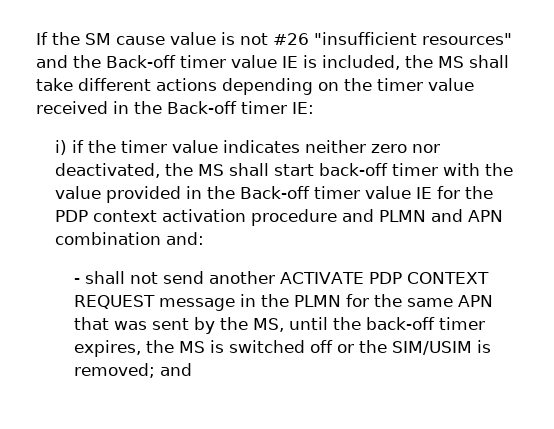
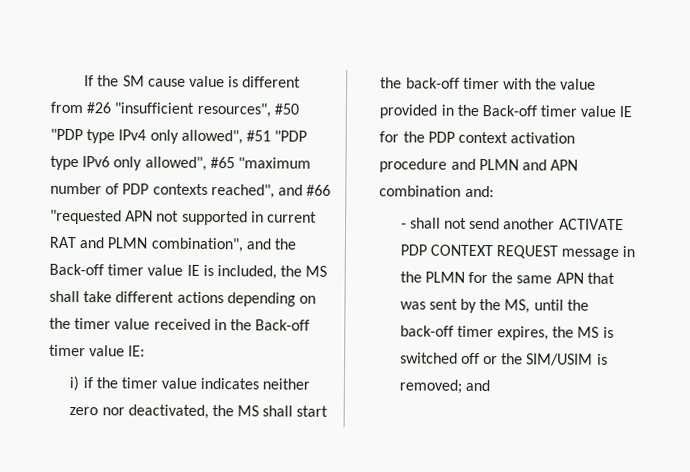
- If the SM cause value is not #26 "insufficient resources" and the Back-off timer value IE is included, the MS shall take different actions depending on the timer value received in the Back-off timer IE:
+ If the SM cause value is different from #26 "insufficient resources", #50 "PDP type IPv4 only allowed", #51 "PDP type IPv6 only allowed", #65 "maximum number of PDP contexts reached", and #66 "requested APN not supported in current RAT and PLMN combination", and the Back-off timer value IE is included, the MS shall take different actions depending on the timer value received in the Back-off timer value IE:
- i) if the timer value indicates neither zero nor deactivated, the MS shall start back-off timer with the value provided in the Back-off timer value IE for the PDP context activation procedure and PLMN and APN combination and:
+ i) if the timer value indicates neither zero nor deactivated, the MS shall start the back-off timer with the value provided in the Back-off timer value IE for the PDP context activation procedure and PLMN and APN combination and:

